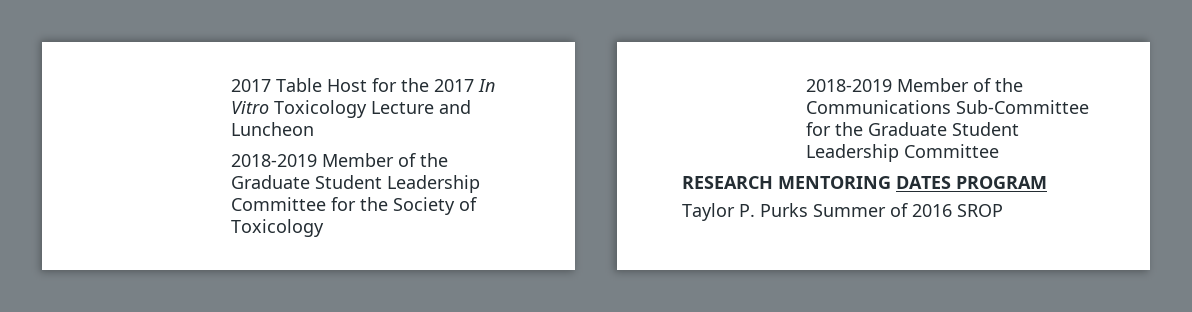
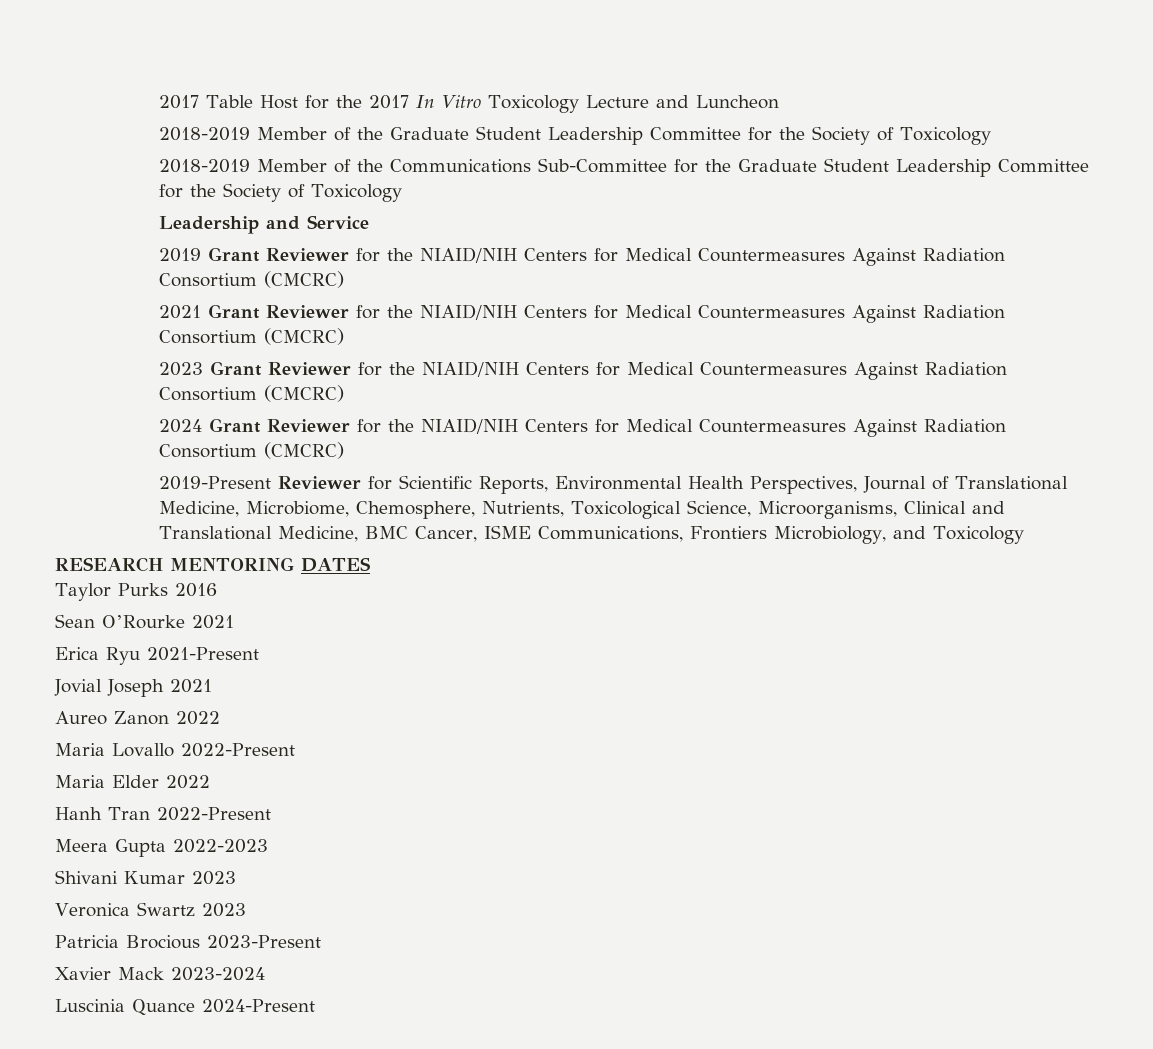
- 2018-2019 Member of the Communications Sub-Committee for the Graduate Student Leadership Committee
+ 2018-2019 Member of the Communications Sub-Committee for the Graduate Student Leadership Committee for the Society of Toxicology
+ Leadership and Service
+ 2019 Grant Reviewer for the NIAID/NIH Centers for Medical Countermeasures Against Radiation Consortium (CMCRC)
+ 2021 Grant Reviewer for the NIAID/NIH Centers for Medical Countermeasures Against Radiation Consortium (CMCRC)
+ 2023 Grant Reviewer for the NIAID/NIH Centers for Medical Countermeasures Against Radiation Consortium (CMCRC)
+ 2024 Grant Reviewer for the NIAID/NIH Centers for Medical Countermeasures Against Radiation Consortium (CMCRC)
+ 2019-Present Reviewer for Scientific Reports, Environmental Health Perspectives, Journal of Translational Medicine, Microbiome, Chemosphere, Nutrients, Toxicological Science, Microorganisms, Clinical and Translational Medicine, BMC Cancer, ISME Communications, Frontiers Microbiology, and Toxicology
- RESEARCH MENTORING DATES PROGRAM
+ RESEARCH MENTORING DATES
- Taylor P. Purks Summer of 2016 SROP
+ Taylor Purks 2016
+ Sean O’Rourke 2021
+ Erica Ryu 2021-Present
+ Jovial Joseph 2021
+ Aureo Zanon 2022
+ Maria Lovallo 2022-Present
+ Maria Elder 2022
+ Hanh Tran 2022-Present
+ Meera Gupta 2022-2023
+ Shivani Kumar 2023
+ Veronica Swartz 2023
+ Patricia Brocious 2023-Present
+ Xavier Mack 2023-2024
+ Luscinia Quance 2024-Present

